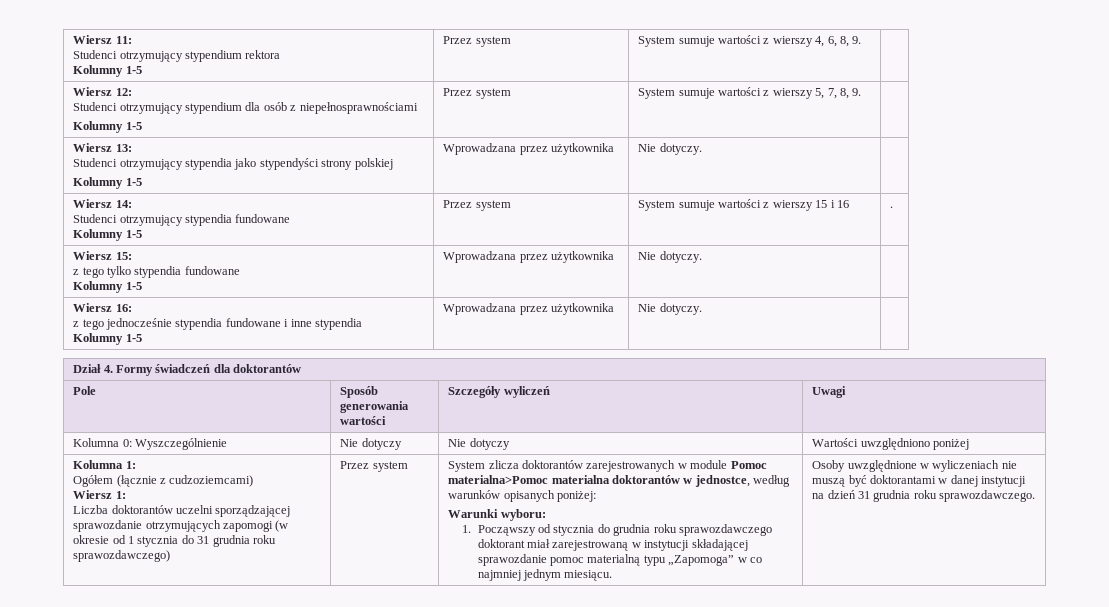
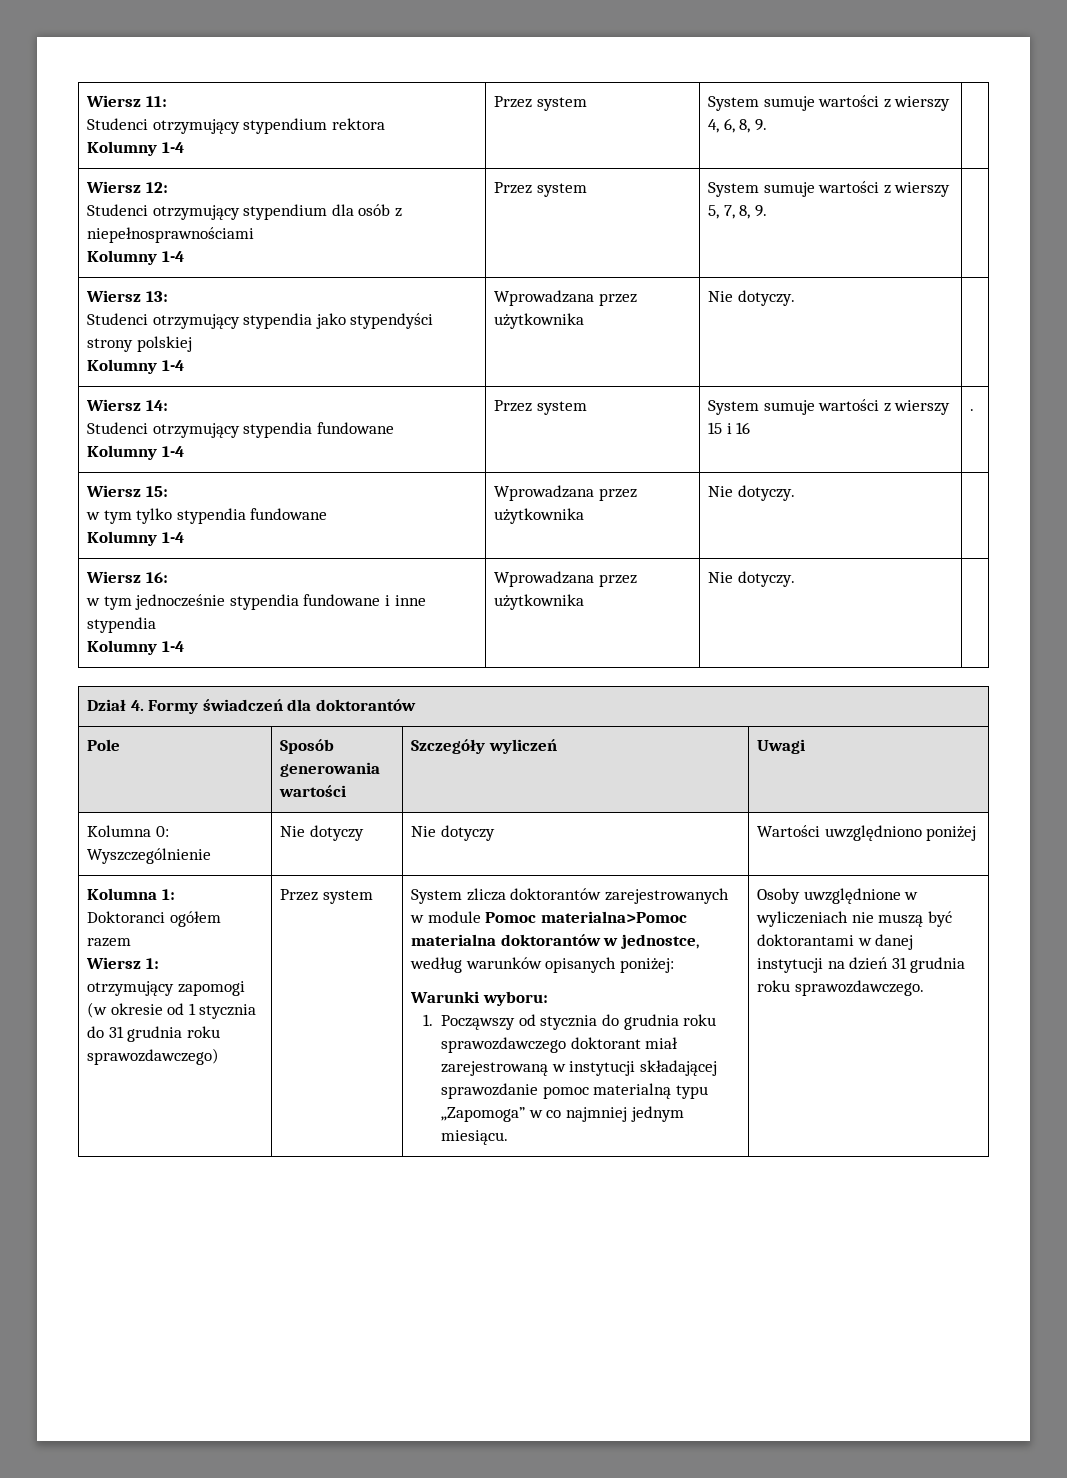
  Wiersz 11:
  Studenci otrzymujący stypendium rektora
- Kolumny 1-5 | Przez system | System sumuje wartości z wierszy 4, 6, 8, 9. |
+ Kolumny 1-4 | Przez system | System sumuje wartości z wierszy 4, 6, 8, 9. |
  Wiersz 12:
  Studenci otrzymujący stypendium dla osób z niepełnosprawnościami
- Kolumny 1-5 | Przez system | System sumuje wartości z wierszy 5, 7, 8, 9. |
+ Kolumny 1-4 | Przez system | System sumuje wartości z wierszy 5, 7, 8, 9. |
  Wiersz 13:
  Studenci otrzymujący stypendia jako stypendyści strony polskiej
- Kolumny 1-5 | Wprowadzana przez użytkownika | Nie dotyczy. |
+ Kolumny 1-4 | Wprowadzana przez użytkownika | Nie dotyczy. |
  Wiersz 14:
  Studenci otrzymujący stypendia fundowane
- Kolumny 1-5 | Przez system | System sumuje wartości z wierszy 15 i 16 | .
+ Kolumny 1-4 | Przez system | System sumuje wartości z wierszy 15 i 16 | .
  Wiersz 15:
- z tego tylko stypendia fundowane
- Kolumny 1-5 | Wprowadzana przez użytkownika | Nie dotyczy. |
+ w tym tylko stypendia fundowane
+ Kolumny 1-4 | Wprowadzana przez użytkownika | Nie dotyczy. |
  Wiersz 16:
- z tego jednocześnie stypendia fundowane i inne stypendia
- Kolumny 1-5 | Wprowadzana przez użytkownika | Nie dotyczy. |
+ w tym jednocześnie stypendia fundowane i inne stypendia
+ Kolumny 1-4 | Wprowadzana przez użytkownika | Nie dotyczy. |
- Ogółem (łącznie z cudzoziemcami)
+ Doktoranci ogółem razem
  Wiersz 1:
- Liczba doktorantów uczelni sporządzającej sprawozdanie otrzymujących zapomogi (w okresie od 1 stycznia do 31 grudnia roku sprawozdawczego)
+ otrzymujący zapomogi (w okresie od 1 stycznia do 31 grudnia roku sprawozdawczego)

